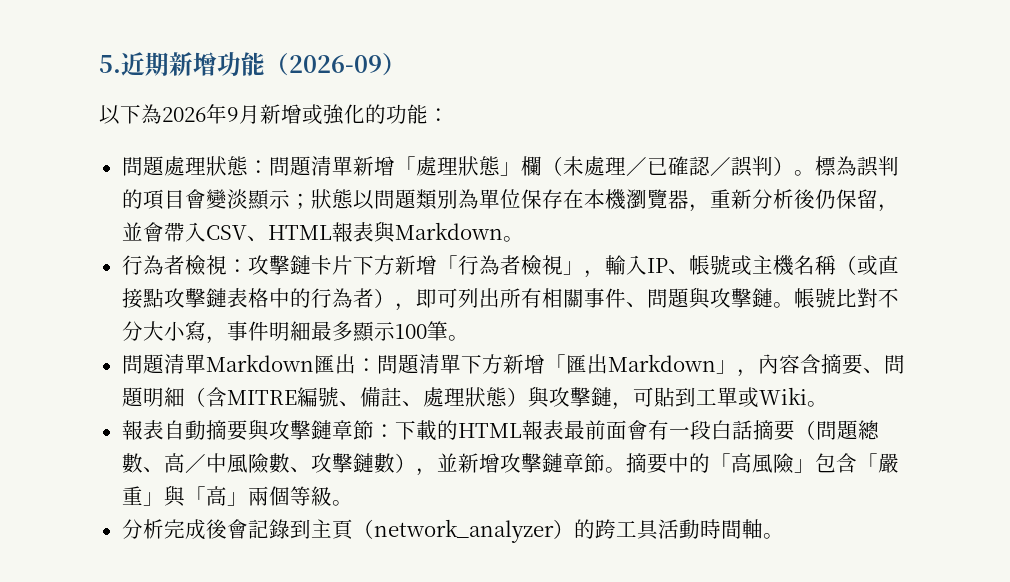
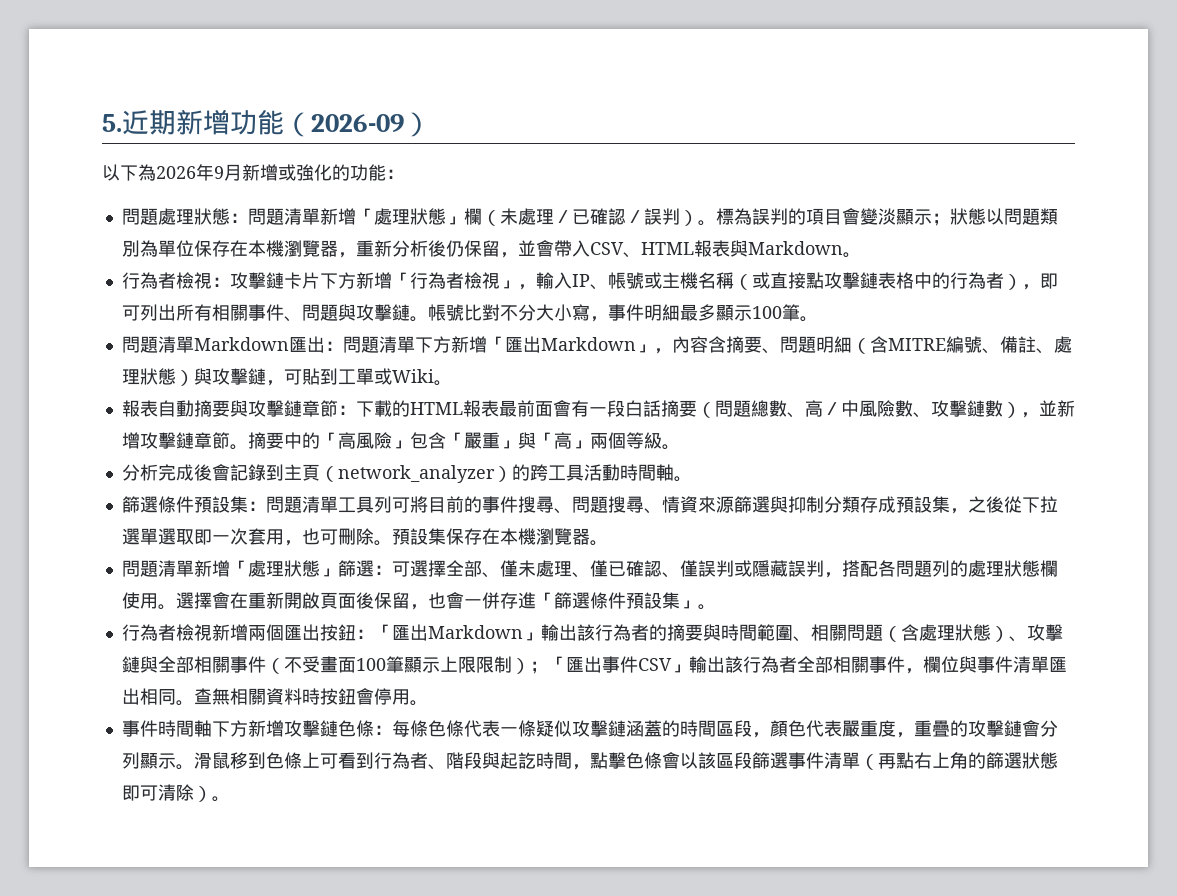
+ 篩選條件預設集：問題清單工具列可將目前的事件搜尋、問題搜尋、情資來源篩選與抑制分類存成預設集，之後從下拉選單選取即一次套用，也可刪除。預設集保存在本機瀏覽器。
+ 問題清單新增「處理狀態」篩選：可選擇全部、僅未處理、僅已確認、僅誤判或隱藏誤判，搭配各問題列的處理狀態欄使用。選擇會在重新開啟頁面後保留，也會一併存進「篩選條件預設集」。
+ 行為者檢視新增兩個匯出按鈕：「匯出Markdown」輸出該行為者的摘要與時間範圍、相關問題（含處理狀態）、攻擊鏈與全部相關事件（不受畫面100筆顯示上限限制）；「匯出事件CSV」輸出該行為者全部相關事件，欄位與事件清單匯出相同。查無相關資料時按鈕會停用。
+ 事件時間軸下方新增攻擊鏈色條：每條色條代表一條疑似攻擊鏈涵蓋的時間區段，顏色代表嚴重度，重疊的攻擊鏈會分列顯示。滑鼠移到色條上可看到行為者、階段與起訖時間，點擊色條會以該區段篩選事件清單（再點右上角的篩選狀態即可清除）。

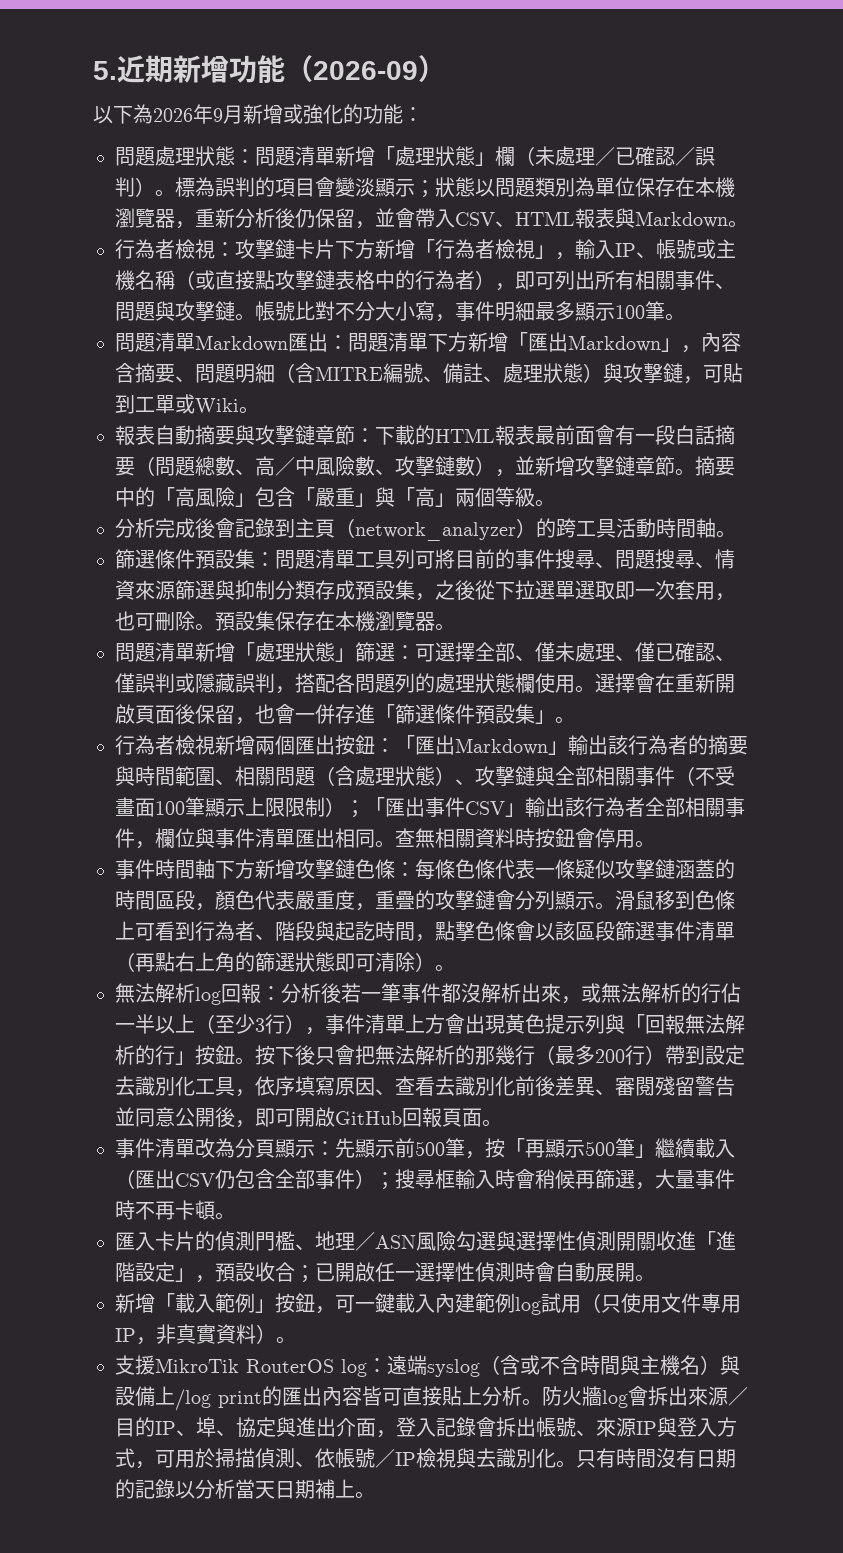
+ 無法解析log回報：分析後若一筆事件都沒解析出來，或無法解析的行佔一半以上（至少3行），事件清單上方會出現黃色提示列與「回報無法解析的行」按鈕。按下後只會把無法解析的那幾行（最多200行）帶到設定去識別化工具，依序填寫原因、查看去識別化前後差異、審閱殘留警告並同意公開後，即可開啟GitHub回報頁面。
+ 事件清單改為分頁顯示：先顯示前500筆，按「再顯示500筆」繼續載入（匯出CSV仍包含全部事件）；搜尋框輸入時會稍候再篩選，大量事件時不再卡頓。
+ 匯入卡片的偵測門檻、地理／ASN風險勾選與選擇性偵測開關收進「進階設定」，預設收合；已開啟任一選擇性偵測時會自動展開。
+ 新增「載入範例」按鈕，可一鍵載入內建範例log試用（只使用文件專用IP，非真實資料）。
+ 支援MikroTik RouterOS log：遠端syslog（含或不含時間與主機名）與設備上/log print的匯出內容皆可直接貼上分析。防火牆log會拆出來源／目的IP、埠、協定與進出介面，登入記錄會拆出帳號、來源IP與登入方式，可用於掃描偵測、依帳號／IP檢視與去識別化。只有時間沒有日期的記錄以分析當天日期補上。

